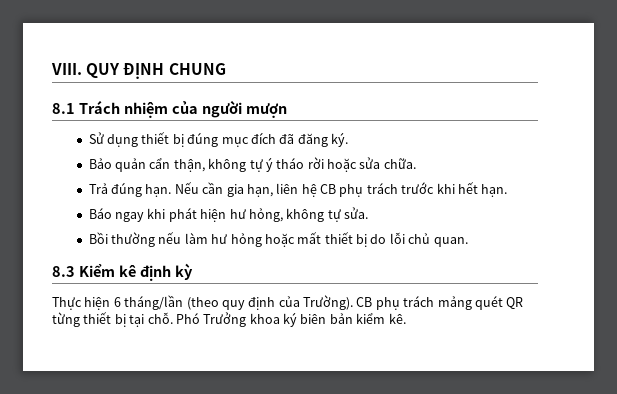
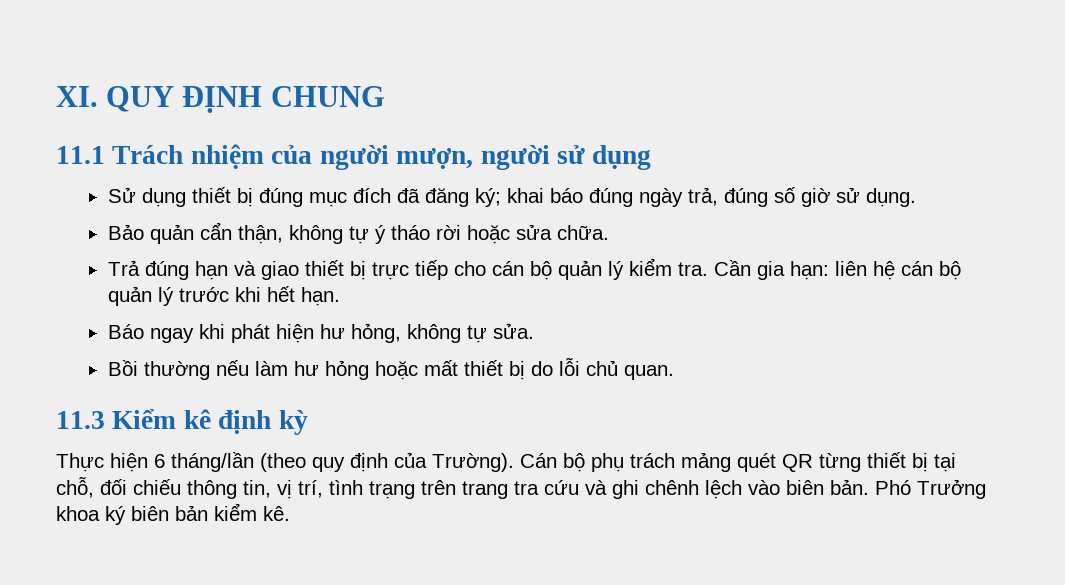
- VIII. QUY ĐỊNH CHUNG
+ XI. QUY ĐỊNH CHUNG
- 8.1 Trách nhiệm của người mượn
+ 11.1 Trách nhiệm của người mượn, người sử dụng
- Sử dụng thiết bị đúng mục đích đã đăng ký.
+ Sử dụng thiết bị đúng mục đích đã đăng ký; khai báo đúng ngày trả, đúng số giờ sử dụng.
- Trả đúng hạn. Nếu cần gia hạn, liên hệ CB phụ trách trước khi hết hạn.
+ Trả đúng hạn và giao thiết bị trực tiếp cho cán bộ quản lý kiểm tra. Cần gia hạn: liên hệ cán bộ quản lý trước khi hết hạn.
- 8.3 Kiểm kê định kỳ
+ 11.3 Kiểm kê định kỳ
- CB phụ trách mảng quét QR từng thiết bị tại chỗ.
+ Cán bộ phụ trách mảng quét QR từng thiết bị tại chỗ, đối chiếu thông tin, vị trí, tình trạng trên trang tra cứu và ghi chênh lệch vào biên bản.

